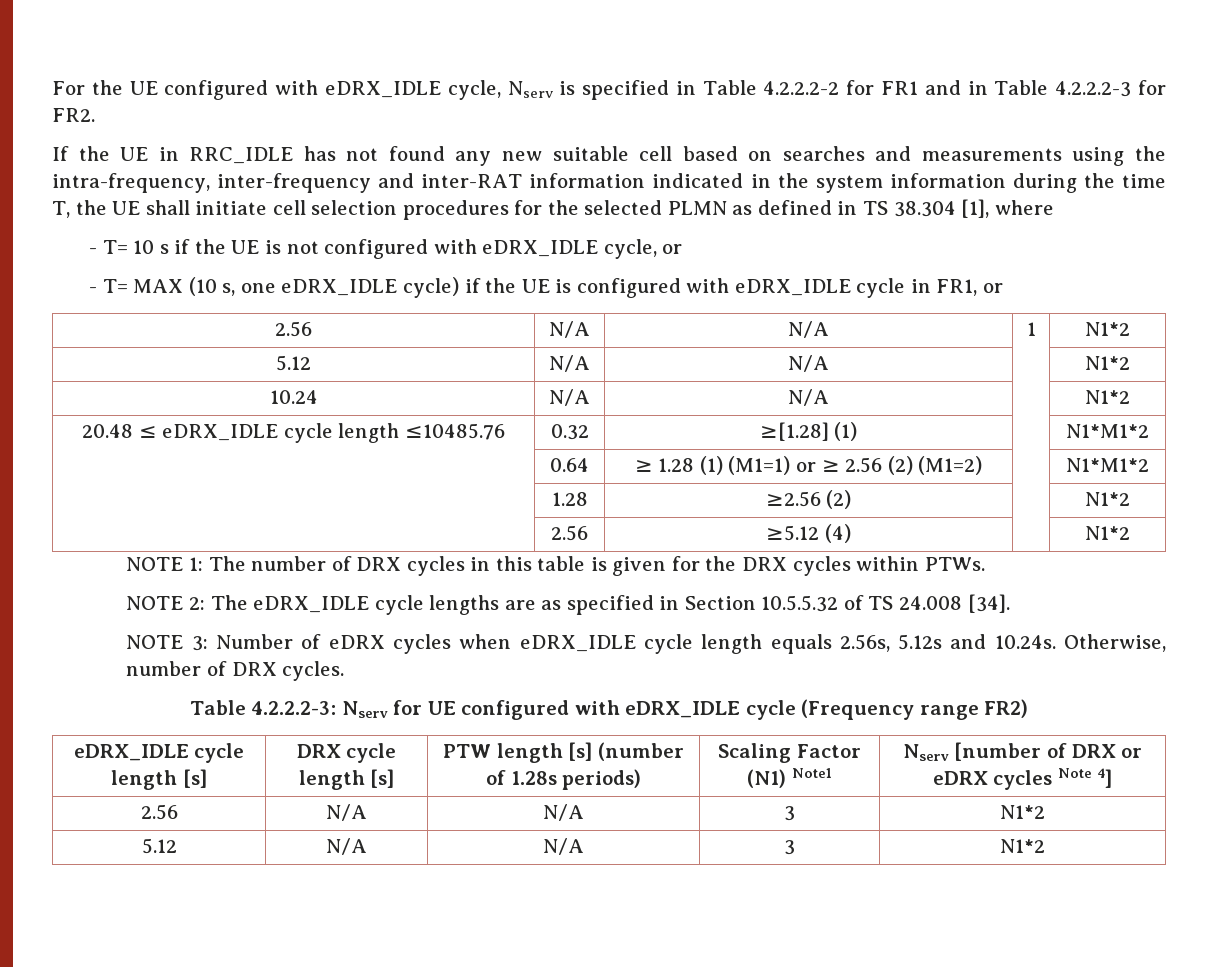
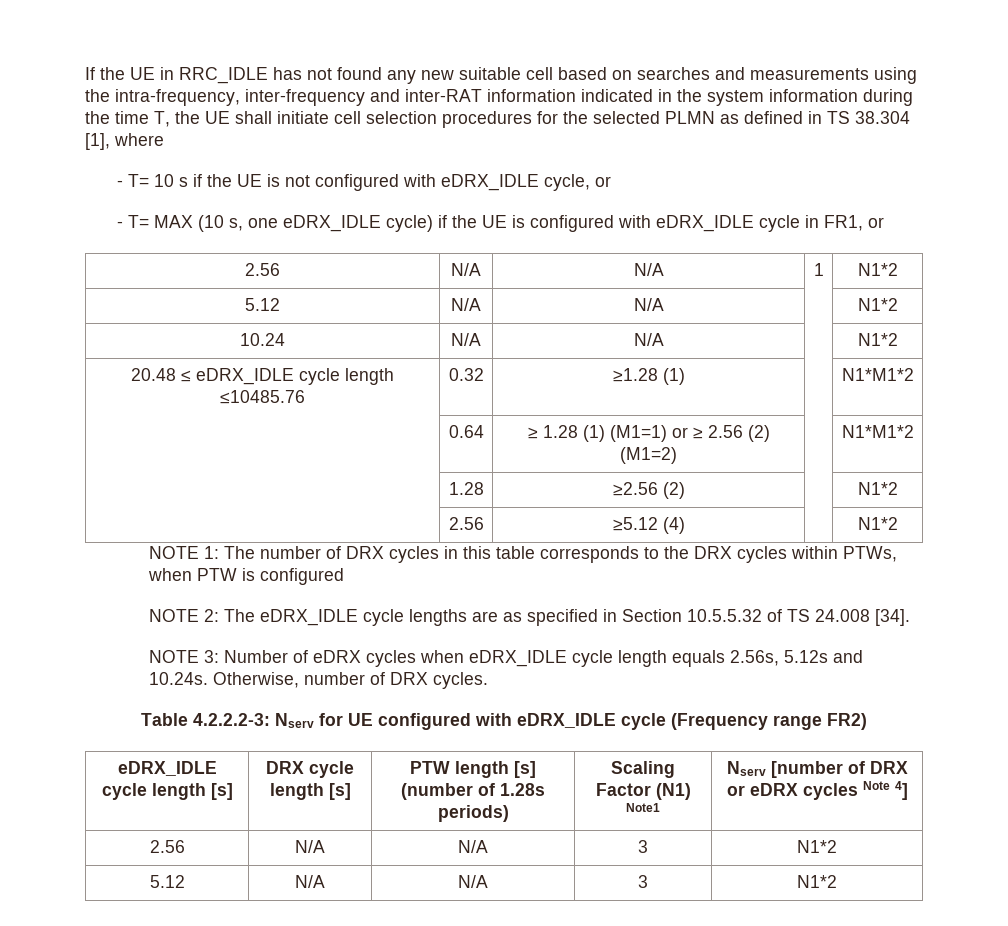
- For the UE configured with eDRX_IDLE cycle, Nserv is specified in Table 4.2.2.2-2 for FR1 and in Table 4.2.2.2-3 for FR2.
- 20.48 ≤ eDRX_IDLE cycle length ≤10485.76 | 0.32 | ≥[1.28] (1) | | N1*M1*2
+ 20.48 ≤ eDRX_IDLE cycle length ≤10485.76 | 0.32 | ≥1.28 (1) | | N1*M1*2
- NOTE 1: The number of DRX cycles in this table is given for the DRX cycles within PTWs.
+ NOTE 1: The number of DRX cycles in this table corresponds to the DRX cycles within PTWs, when PTW is configured

